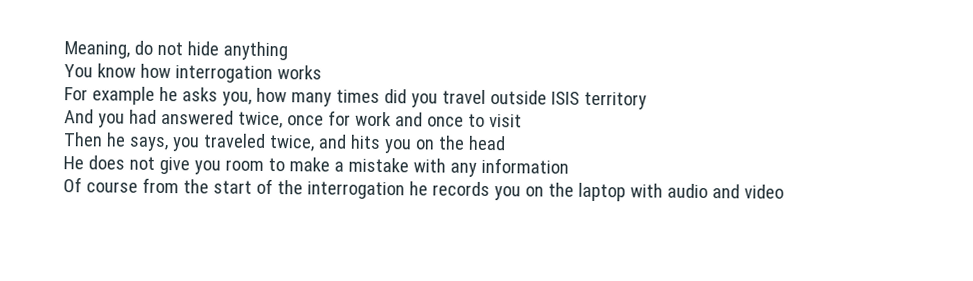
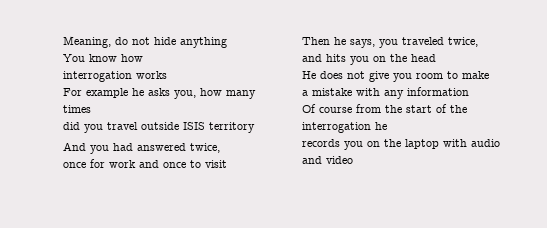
- You know how interrogation works
+ You know how
+ interrogation works
- For example he asks you, how many times did you travel outside ISIS territory
+ For example he asks you, how many times
+ did you travel outside ISIS territory
- And you had answered twice, once for work and once to visit
+ And you had answered twice,
+ once for work and once to visit
- Then he says, you traveled twice, and hits you on the head
+ Then he says, you traveled twice,
+ and hits you on the head
- He does not give you room to make a mistake with any information
+ He does not give you room to make
+ a mistake with any information
- Of course from the start of the interrogation he records you on the laptop with audio and video
+ Of course from the start of the interrogation he
+ records you on the laptop with audio and video

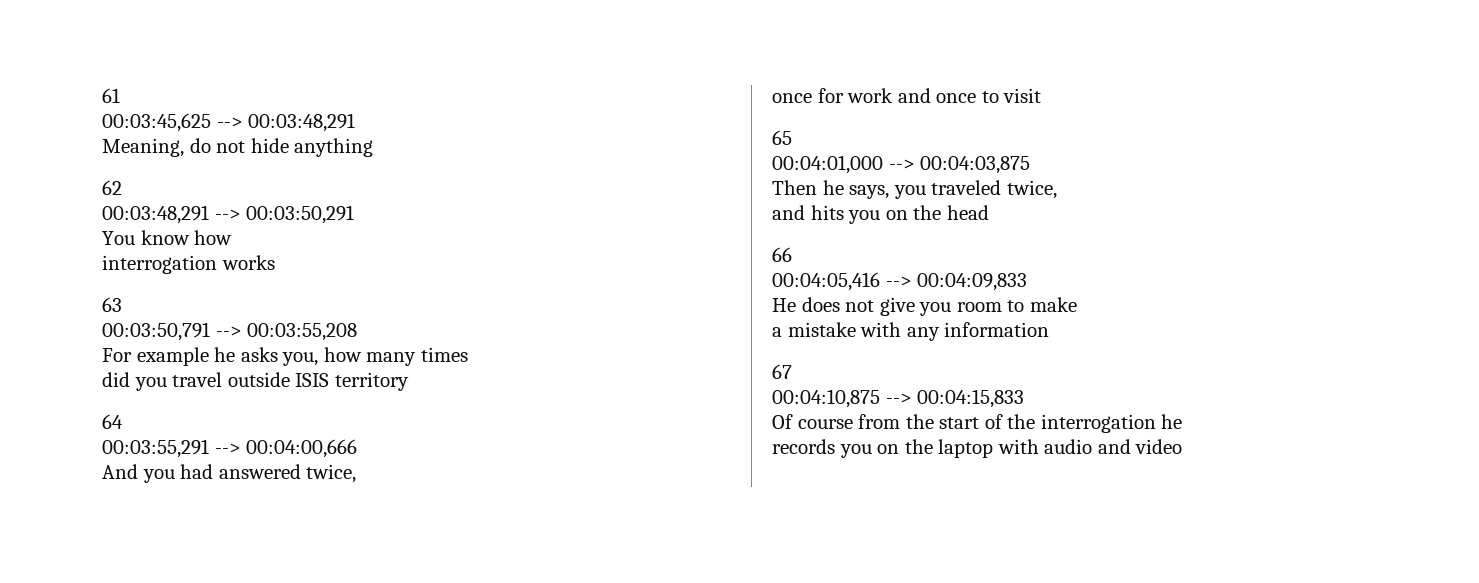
+ 61
+ 00:03:45,625 --> 00:03:48,291
+ 62
+ 00:03:48,291 --> 00:03:50,291
+ 63
+ 00:03:50,791 --> 00:03:55,208
+ 64
+ 00:03:55,291 --> 00:04:00,666
+ 65
+ 00:04:01,000 --> 00:04:03,875
+ 66
+ 00:04:05,416 --> 00:04:09,833
+ 67
+ 00:04:10,875 --> 00:04:15,833

